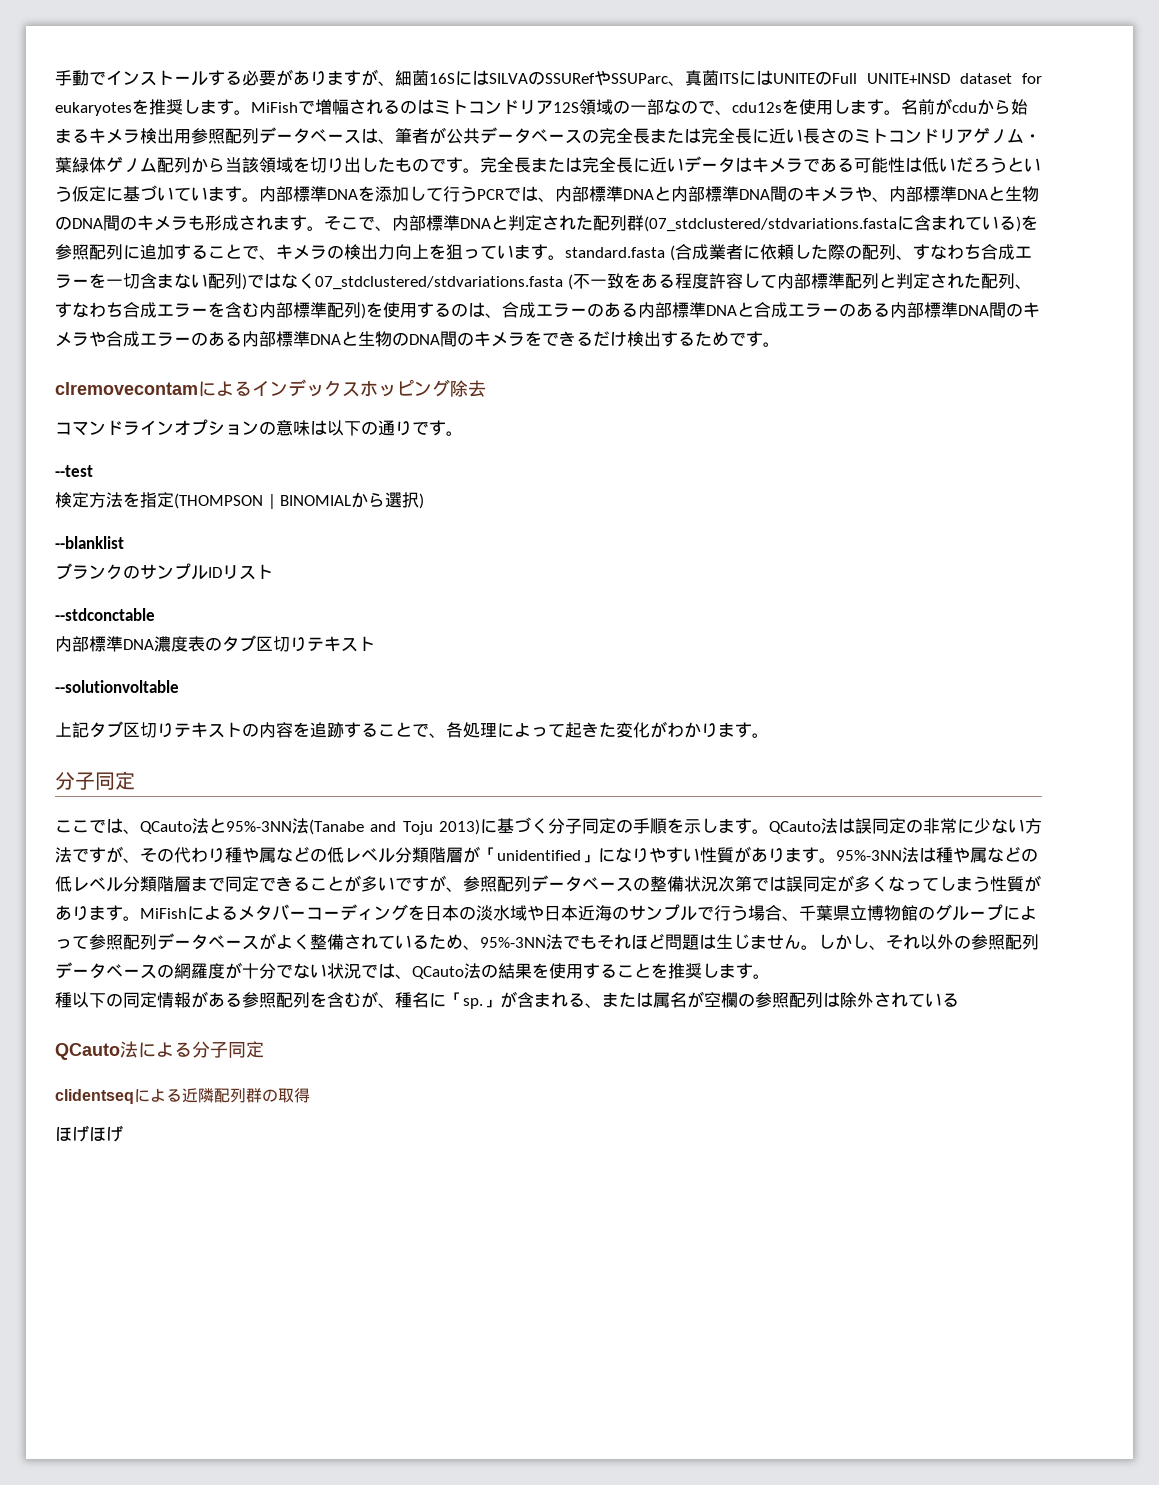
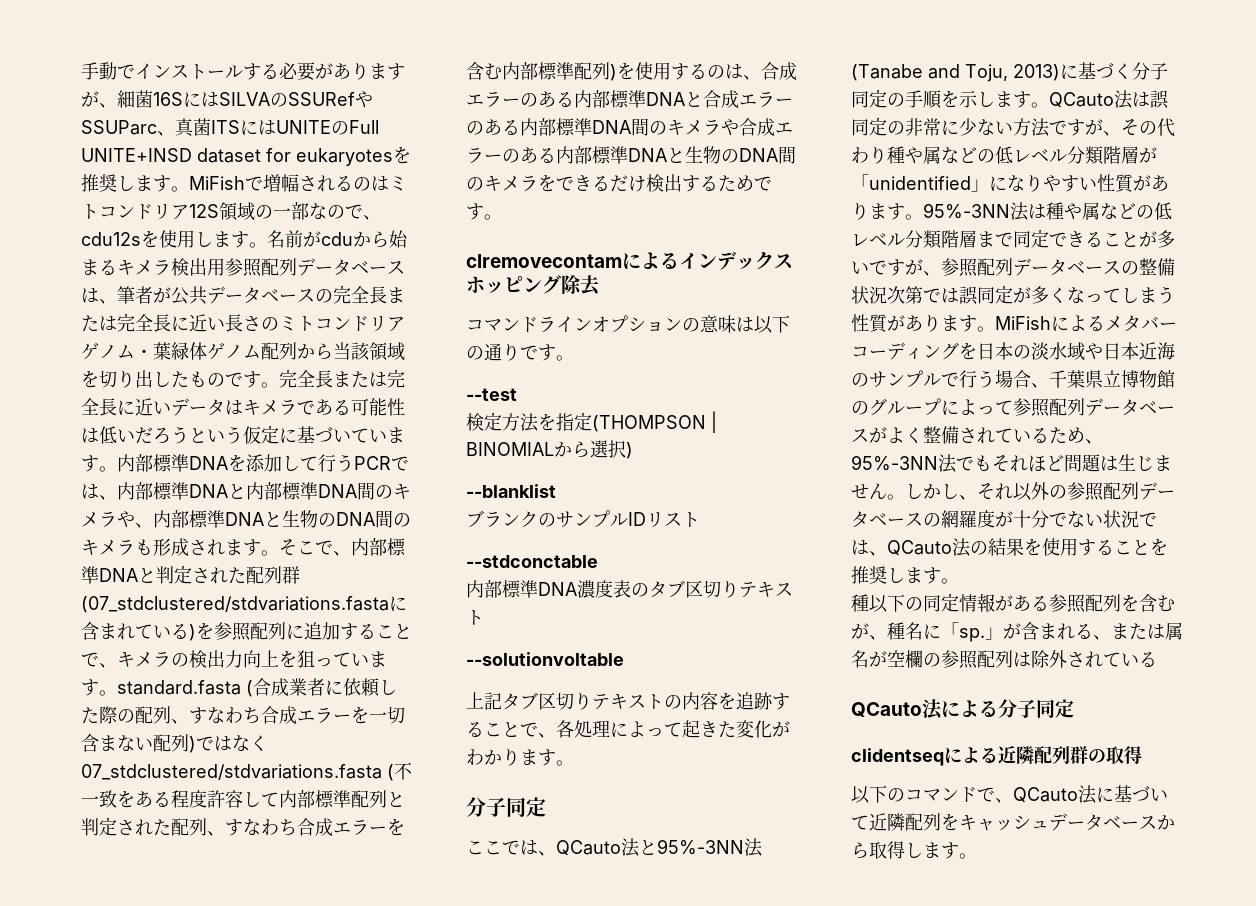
- ここでは、QCauto法と95%-3NN法(Tanabe and Toju 2013)に基づく分子同定の手順を示します。
+ ここでは、QCauto法と95%-3NN法(Tanabe and Toju, 2013)に基づく分子同定の手順を示します。
- ほげほげ
+ 以下のコマンドで、QCauto法に基づいて近隣配列をキャッシュデータベースから取得します。

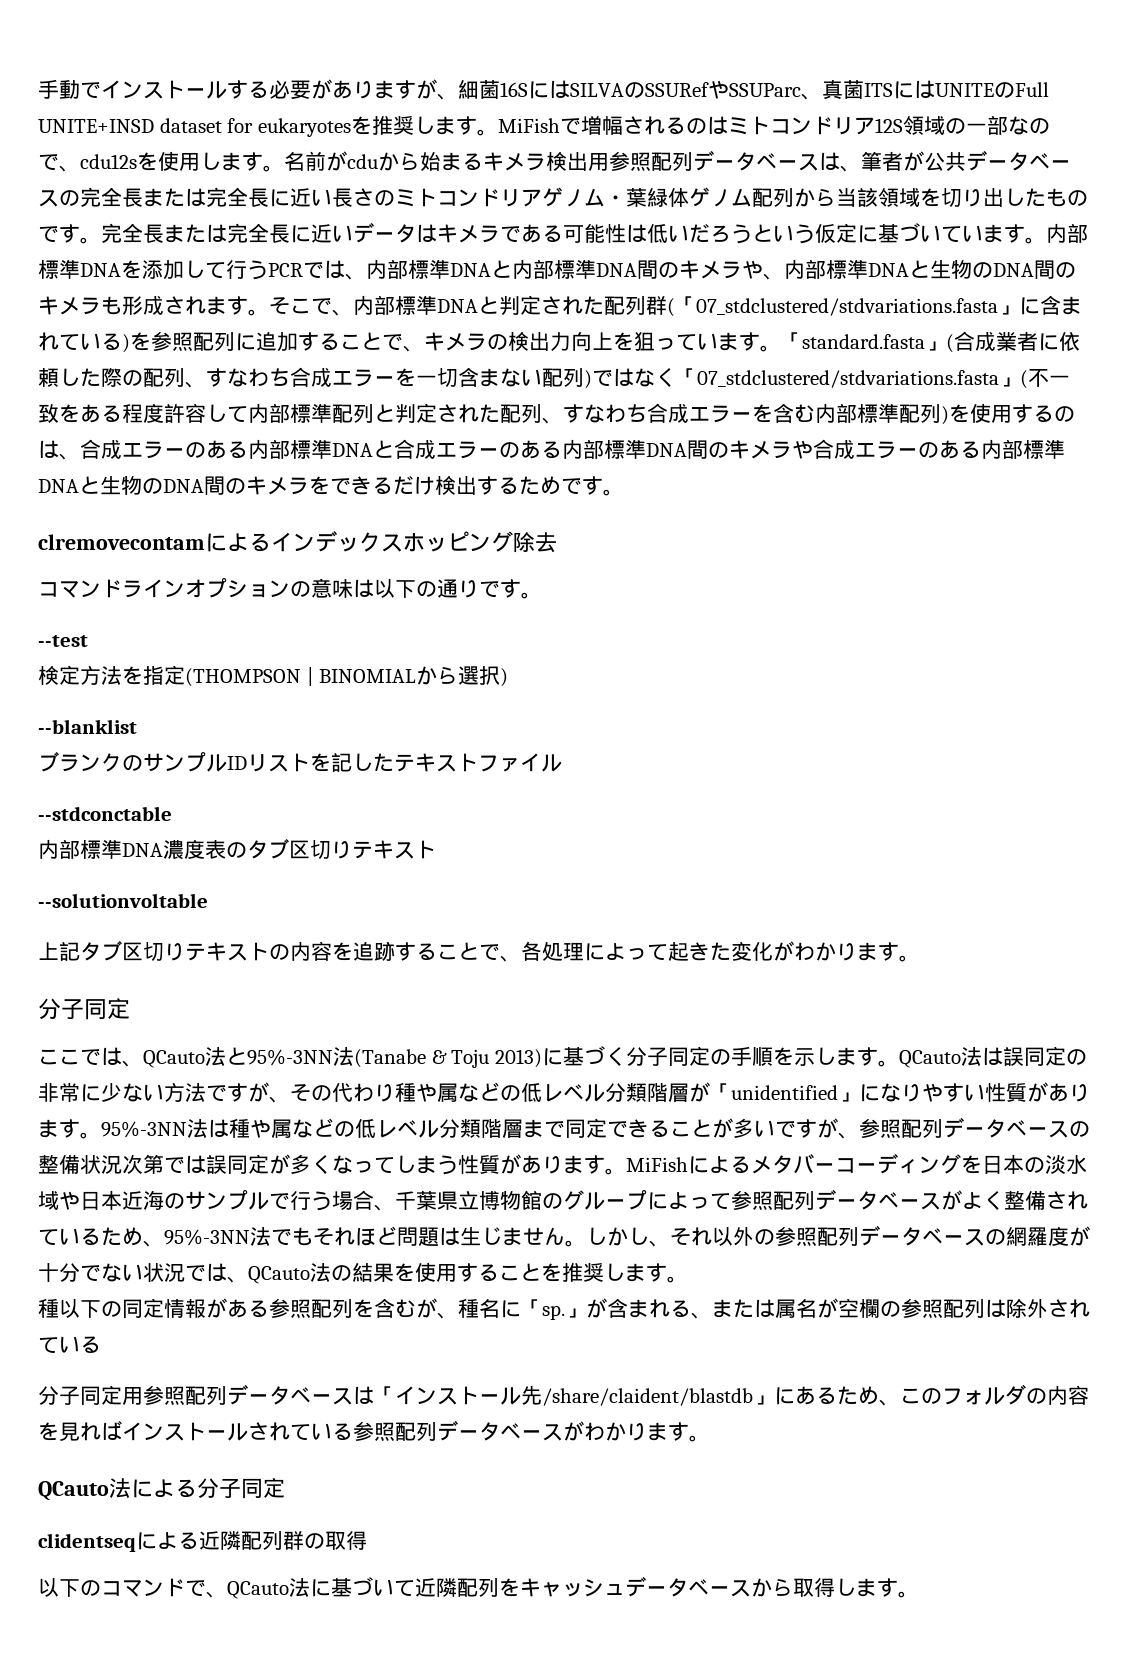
- そこで、内部標準DNAと判定された配列群(07_stdclustered/stdvariations.fastaに含まれている)を参照配列に追加することで、キメラの検出力向上を狙っています。standard.fasta (合成業者に依頼した際の配列、すなわち合成エラーを一切含まない配列)ではなく07_stdclustered/stdvariations.fasta (不一致をある程度許容して内部標準配列と判定された配列、すなわち合成エラーを含む内部標準配列)を使用するのは、合成エラーのある内部標準DNAと合成エラーのある内部標準DNA間のキメラや合成エラーのある内部標準DNAと生物のDNA間のキメラをできるだけ検出するためです。
+ そこで、内部標準DNAと判定された配列群(「07_stdclustered/stdvariations.fasta」に含まれている)を参照配列に追加することで、キメラの検出力向上を狙っています。「standard.fasta」(合成業者に依頼した際の配列、すなわち合成エラーを一切含まない配列)ではなく「07_stdclustered/stdvariations.fasta」(不一致をある程度許容して内部標準配列と判定された配列、すなわち合成エラーを含む内部標準配列)を使用するのは、合成エラーのある内部標準DNAと合成エラーのある内部標準DNA間のキメラや合成エラーのある内部標準DNAと生物のDNA間のキメラをできるだけ検出するためです。
- ブランクのサンプルIDリスト
+ ブランクのサンプルIDリストを記したテキストファイル
- ここでは、QCauto法と95%-3NN法(Tanabe and Toju, 2013)に基づく分子同定の手順を示します。
+ ここでは、QCauto法と95%-3NN法(Tanabe & Toju 2013)に基づく分子同定の手順を示します。
+ 分子同定用参照配列データベースは「インストール先/share/claident/blastdb」にあるため、このフォルダの内容を見ればインストールされている参照配列データベースがわかります。

